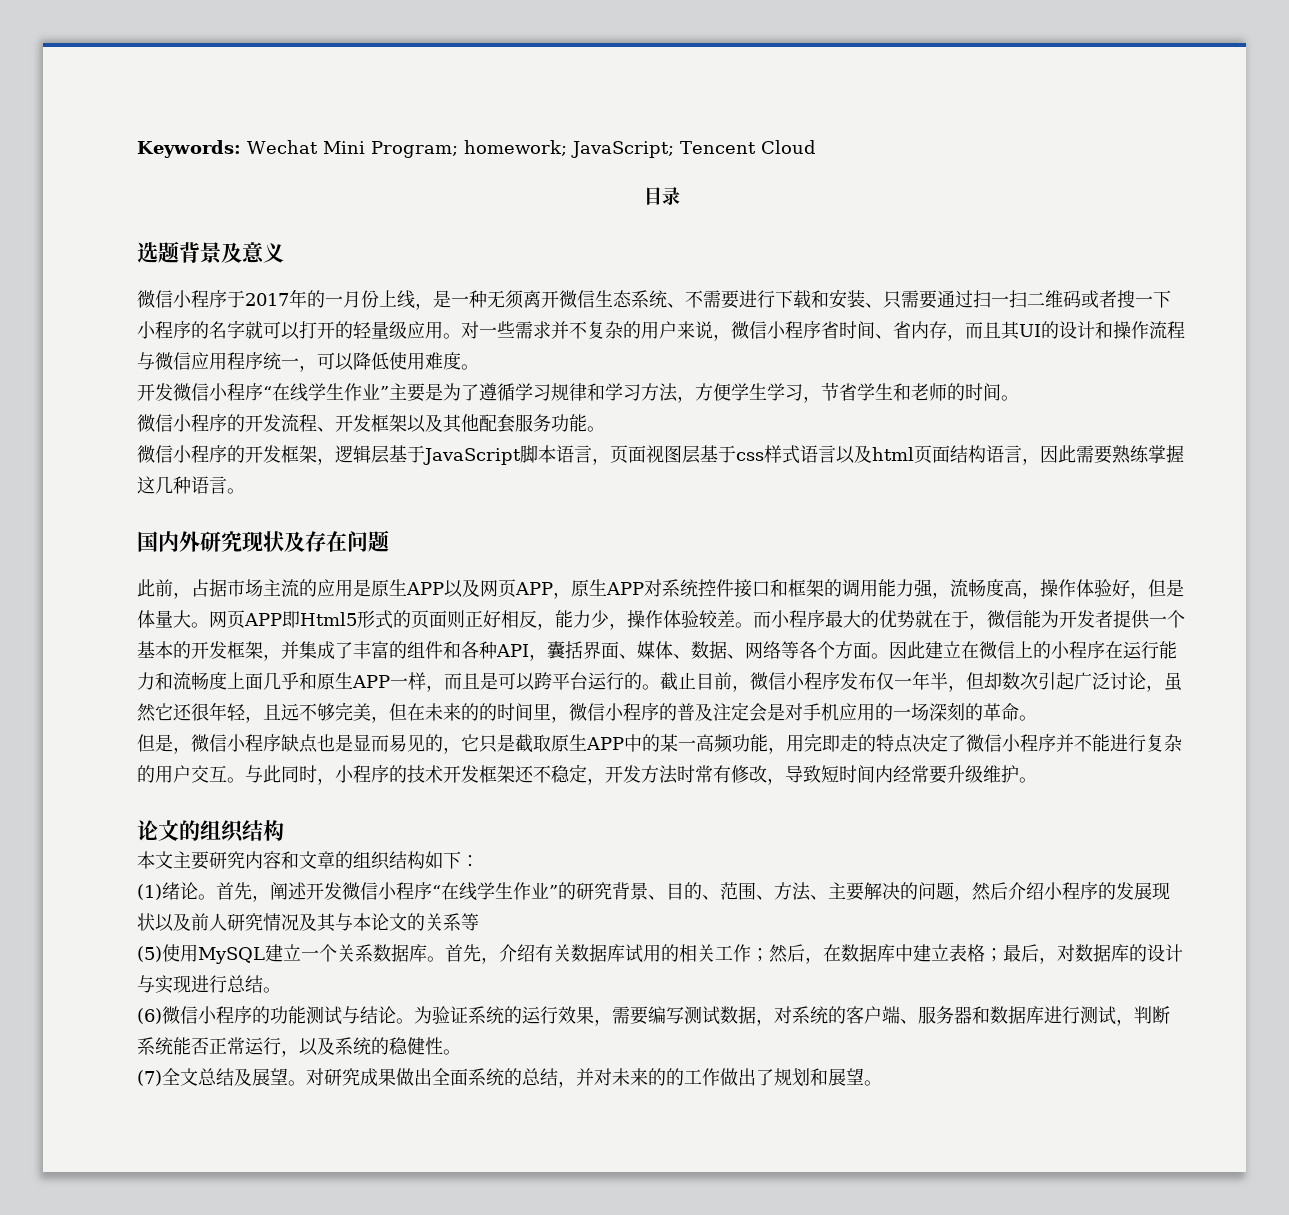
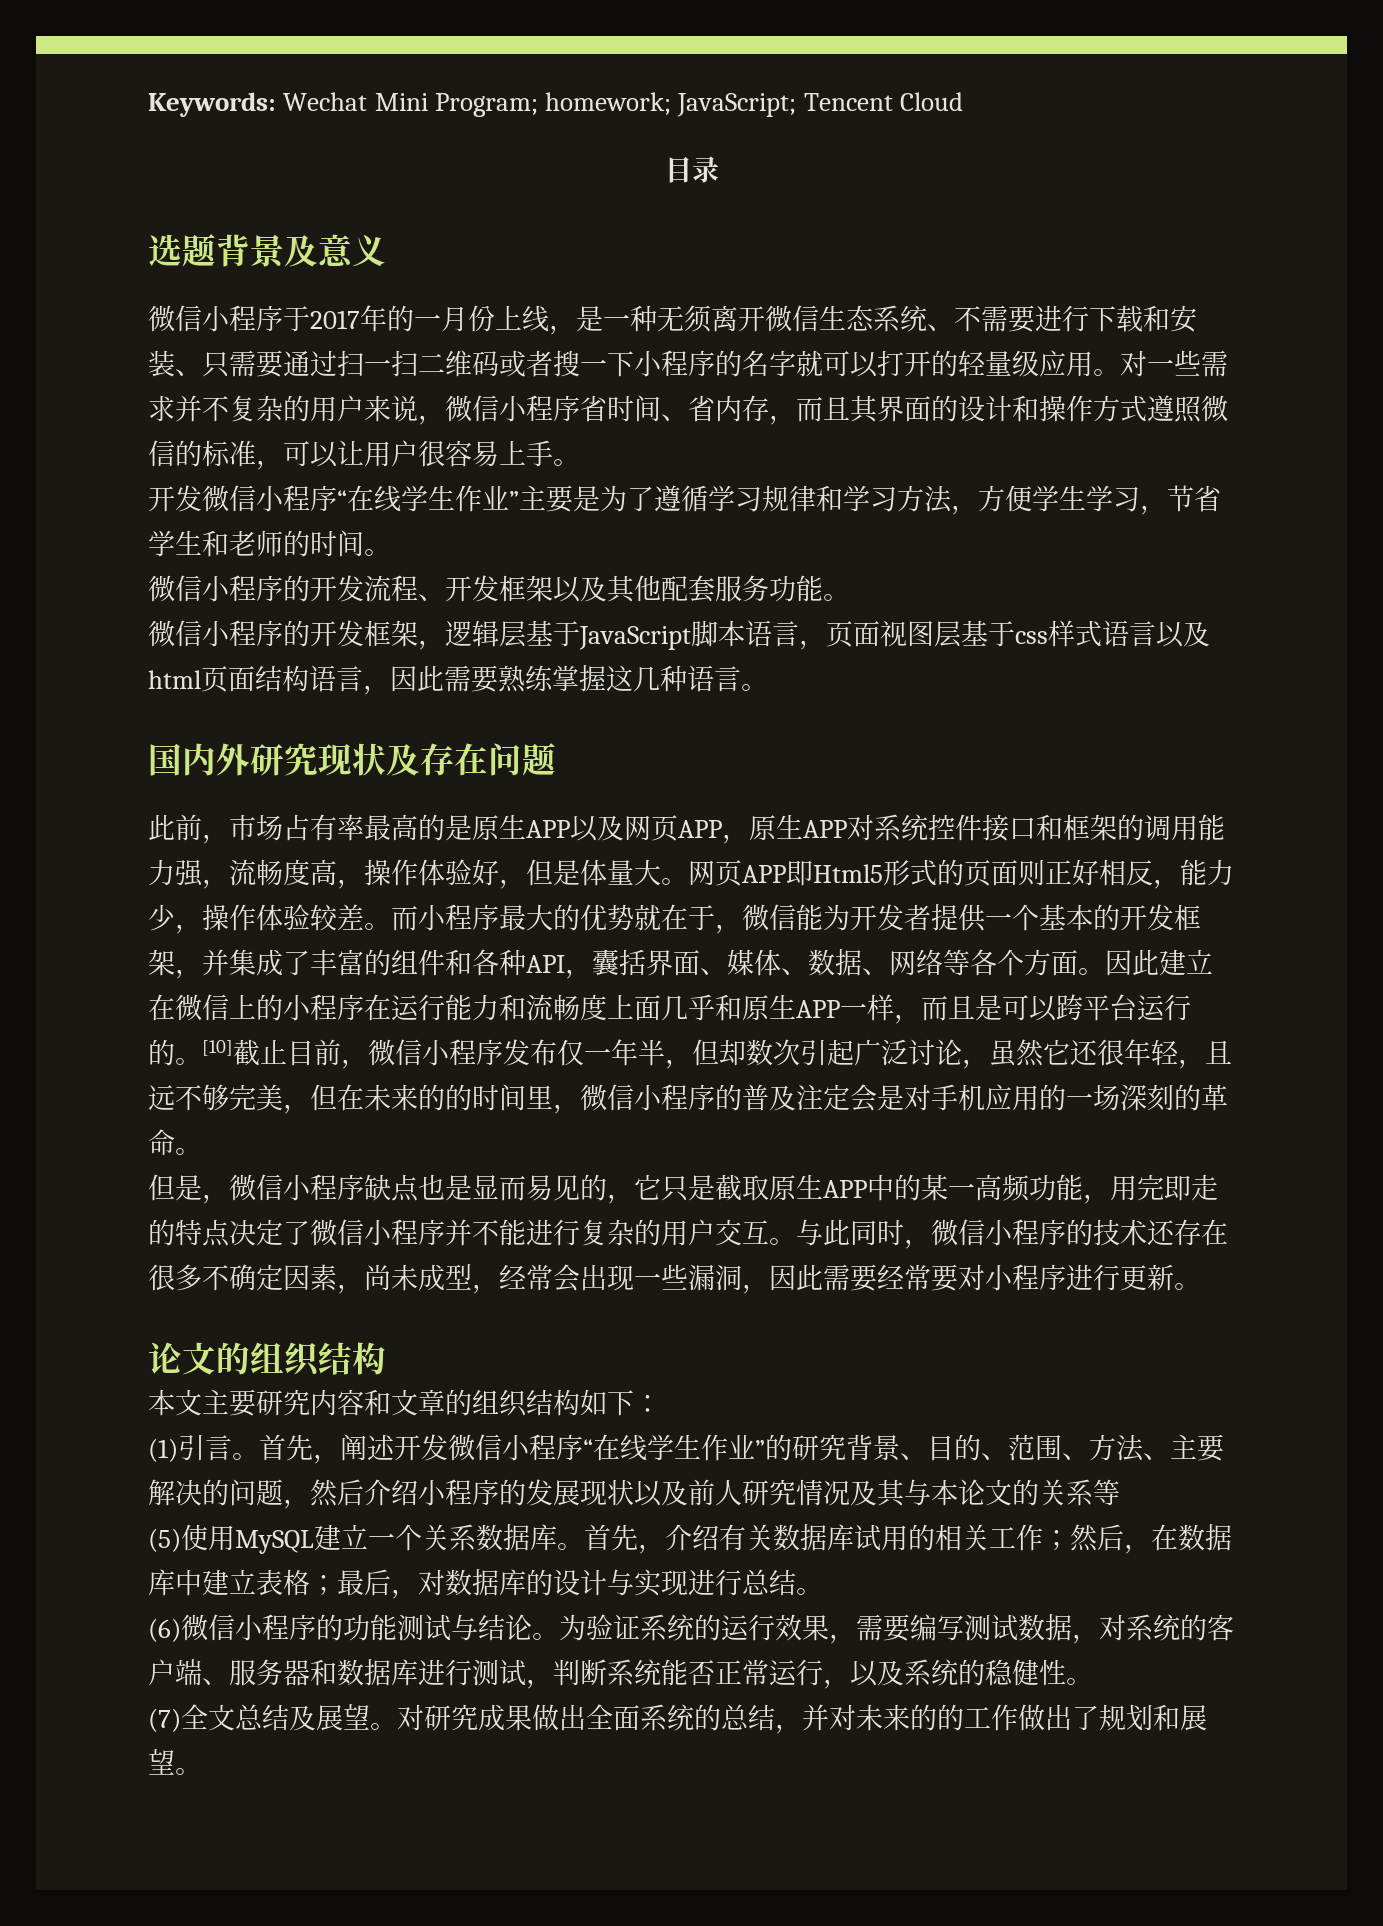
- 对一些需求并不复杂的用户来说，微信小程序省时间、省内存，而且其UI的设计和操作流程与微信应用程序统一，可以降低使用难度。
+ 对一些需求并不复杂的用户来说，微信小程序省时间、省内存，而且其界面的设计和操作方式遵照微信的标准，可以让用户很容易上手。
- 此前，占据市场主流的应用是原生APP以及网页APP，原生APP对系统控件接口和框架的调用能力强，流畅度高，操作体验好，但是体量大。
+ 此前，市场占有率最高的是原生APP以及网页APP，原生APP对系统控件接口和框架的调用能力强，流畅度高，操作体验好，但是体量大。
- 截止目前，微信小程序发布仅一年半，但却数次引起广泛讨论，虽然它还很年轻，且远不够完美，但在未来的的时间里，微信小程序的普及注定会是对手机应用的一场深刻的革命。
+ [10]截止目前，微信小程序发布仅一年半，但却数次引起广泛讨论，虽然它还很年轻，且远不够完美，但在未来的的时间里，微信小程序的普及注定会是对手机应用的一场深刻的革命。
- 与此同时，小程序的技术开发框架还不稳定，开发方法时常有修改，导致短时间内经常要升级维护。
+ 与此同时，微信小程序的技术还存在很多不确定因素，尚未成型，经常会出现一些漏洞，因此需要经常要对小程序进行更新。
- (1)绪论。
+ (1)引言。

